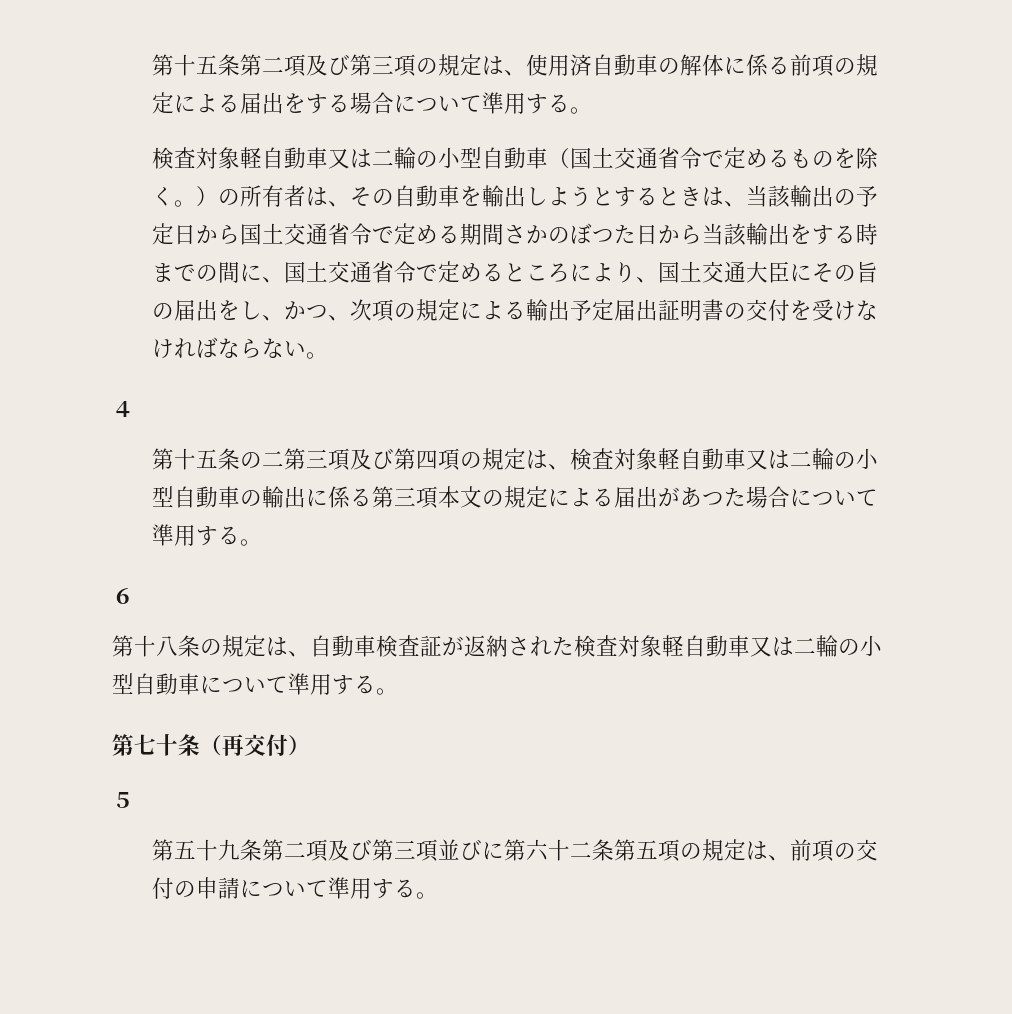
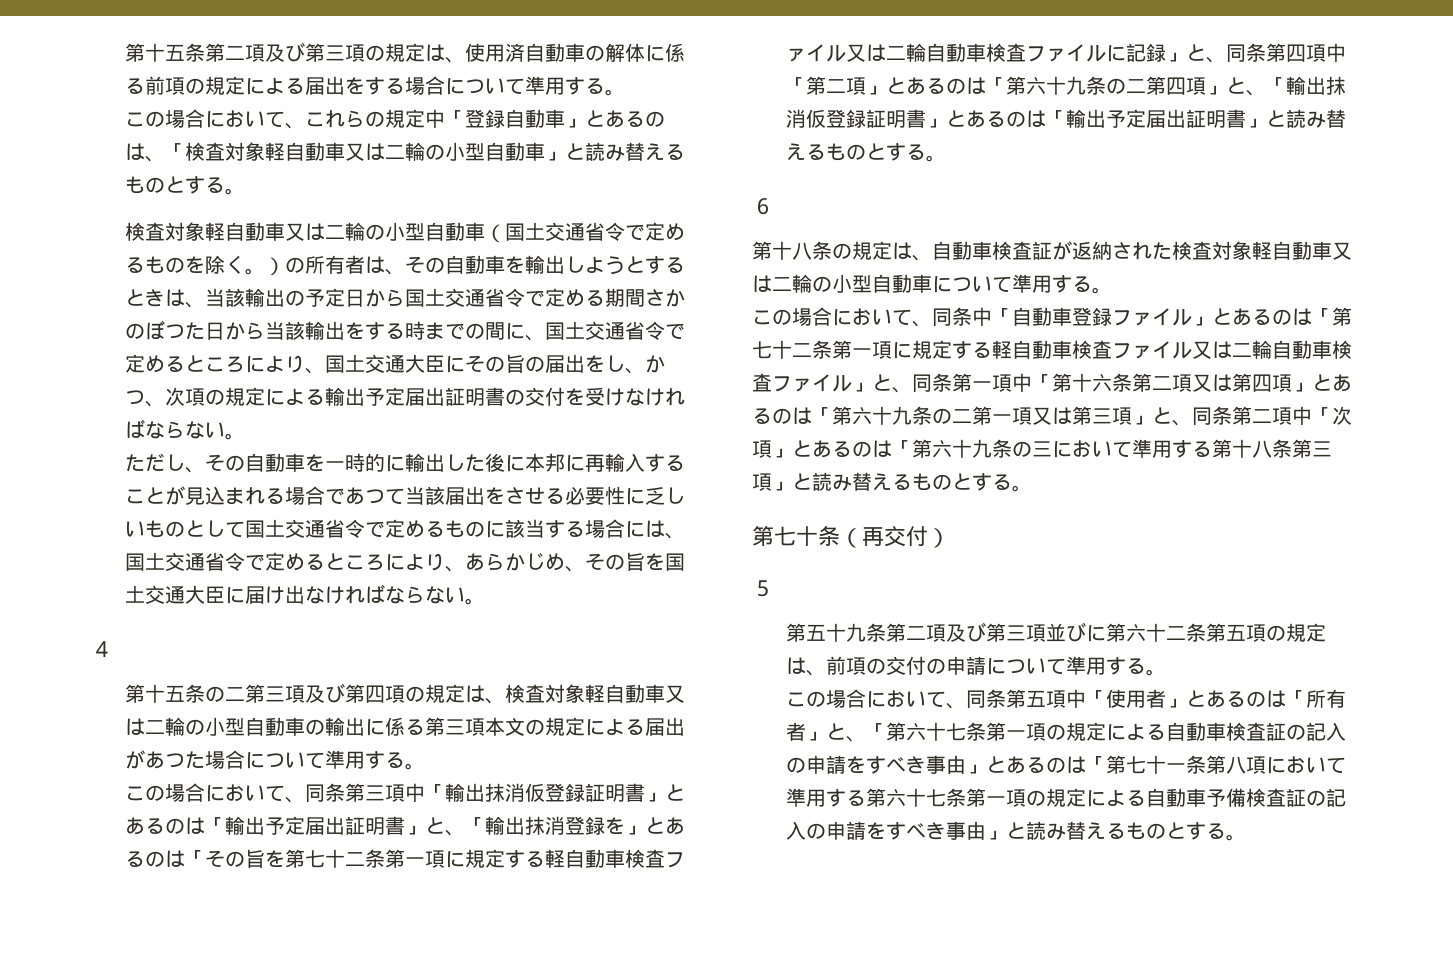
+ この場合において、これらの規定中「登録自動車」とあるのは、「検査対象軽自動車又は二輪の小型自動車」と読み替えるものとする。
+ ただし、その自動車を一時的に輸出した後に本邦に再輸入することが見込まれる場合であつて当該届出をさせる必要性に乏しいものとして国土交通省令で定めるものに該当する場合には、国土交通省令で定めるところにより、あらかじめ、その旨を国土交通大臣に届け出なければならない。
+ この場合において、同条第三項中「輸出抹消仮登録証明書」とあるのは「輸出予定届出証明書」と、「輸出抹消登録を」とあるのは「その旨を第七十二条第一項に規定する軽自動車検査ファイル又は二輪自動車検査ファイルに記録」と、同条第四項中「第二項」とあるのは「第六十九条の二第四項」と、「輸出抹消仮登録証明書」とあるのは「輸出予定届出証明書」と読み替えるものとする。
+ この場合において、同条中「自動車登録ファイル」とあるのは「第七十二条第一項に規定する軽自動車検査ファイル又は二輪自動車検査ファイル」と、同条第一項中「第十六条第二項又は第四項」とあるのは「第六十九条の二第一項又は第三項」と、同条第二項中「次項」とあるのは「第六十九条の三において準用する第十八条第三項」と読み替えるものとする。
+ この場合において、同条第五項中「使用者」とあるのは「所有者」と、「第六十七条第一項の規定による自動車検査証の記入の申請をすべき事由」とあるのは「第七十一条第八項において準用する第六十七条第一項の規定による自動車予備検査証の記入の申請をすべき事由」と読み替えるものとする。

